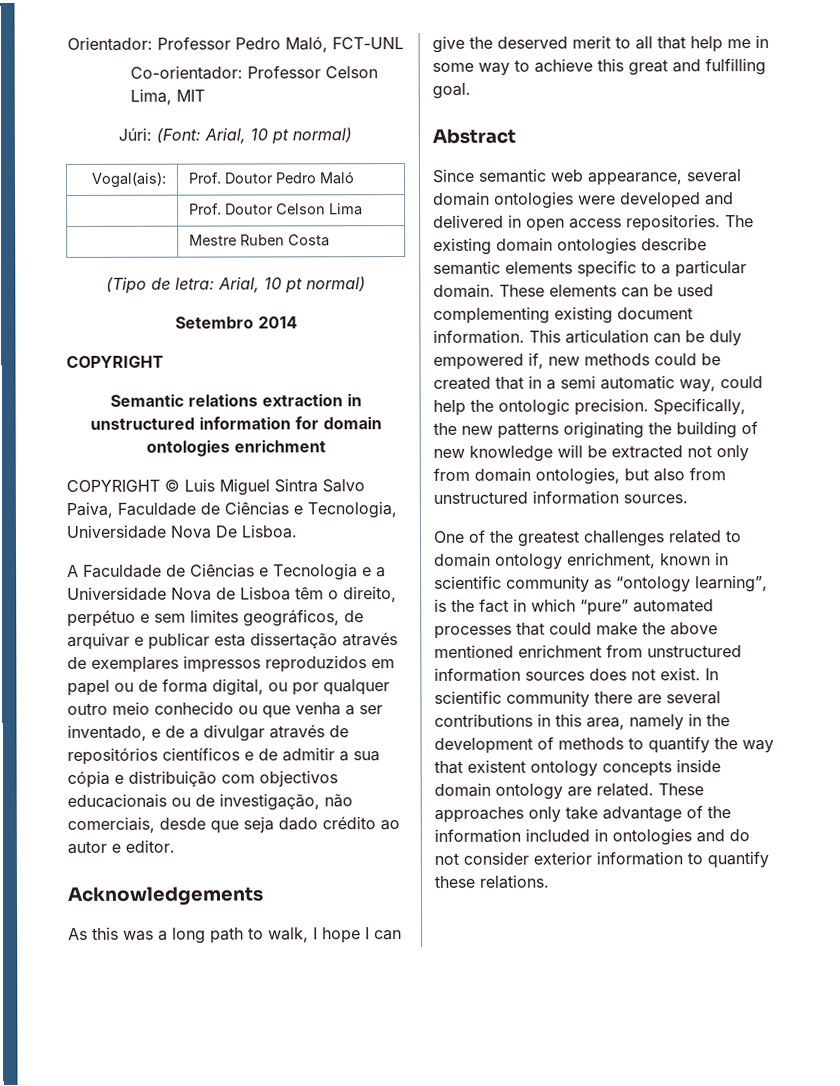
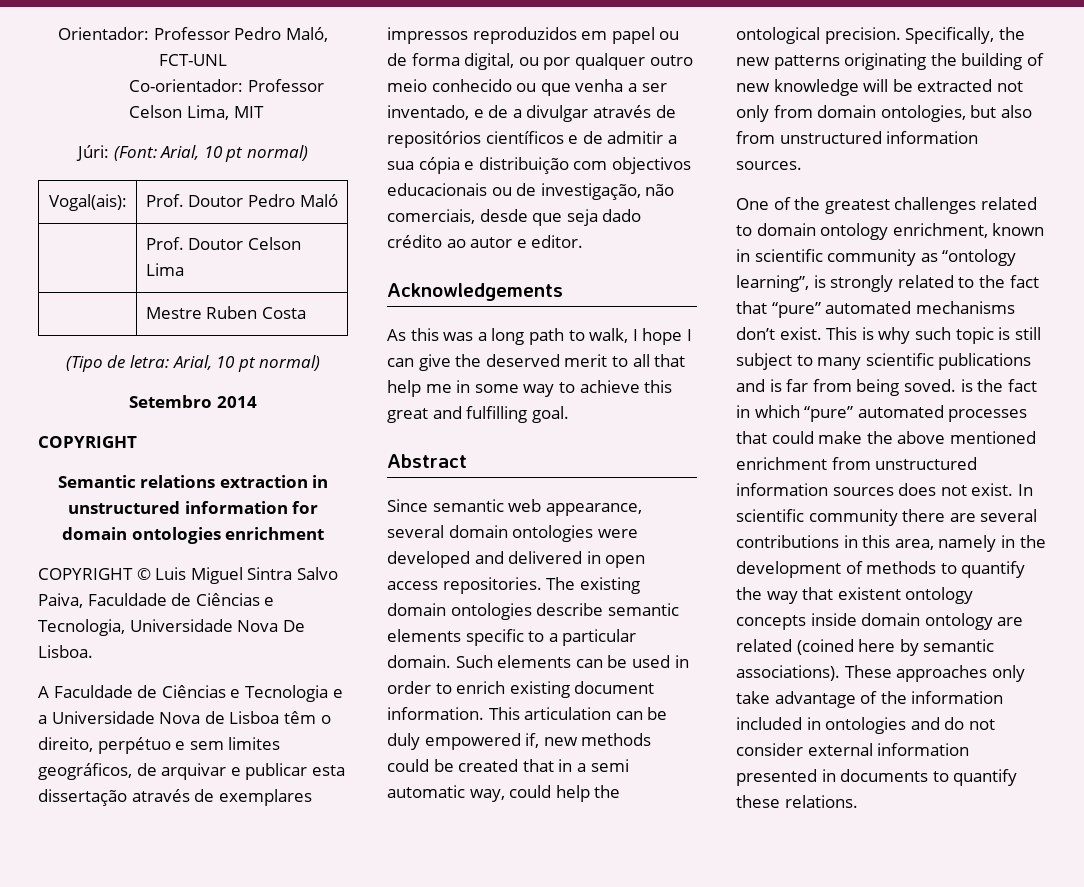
- These elements can be used complementing existing document information.
+ Such elements can be used in order to enrich existing document information.
- This articulation can be duly empowered if, new methods could be created that in a semi automatic way, could help the ontologic precision.
+ This articulation can be duly empowered if, new methods could be created that in a semi automatic way, could help the ontological precision.
- One of the greatest challenges related to domain ontology enrichment, known in scientific community as “ontology learning”, is the fact in which “pure” automated processes that could make the above mentioned enrichment from unstructured information sources does not exist.
+ One of the greatest challenges related to domain ontology enrichment, known in scientific community as “ontology learning”, is strongly related to the fact that “pure” automated mechanisms don’t exist. This is why such topic is still subject to many scientific publications and is far from being soved. is the fact in which “pure” automated processes that could make the above mentioned enrichment from unstructured information sources does not exist.
- In scientific community there are several contributions in this area, namely in the development of methods to quantify the way that existent ontology concepts inside domain ontology are related.
+ In scientific community there are several contributions in this area, namely in the development of methods to quantify the way that existent ontology concepts inside domain ontology are related (coined here by semantic associations).
- These approaches only take advantage of the information included in ontologies and do not consider exterior information to quantify these relations.
+ These approaches only take advantage of the information included in ontologies and do not consider external information presented in documents to quantify these relations.

